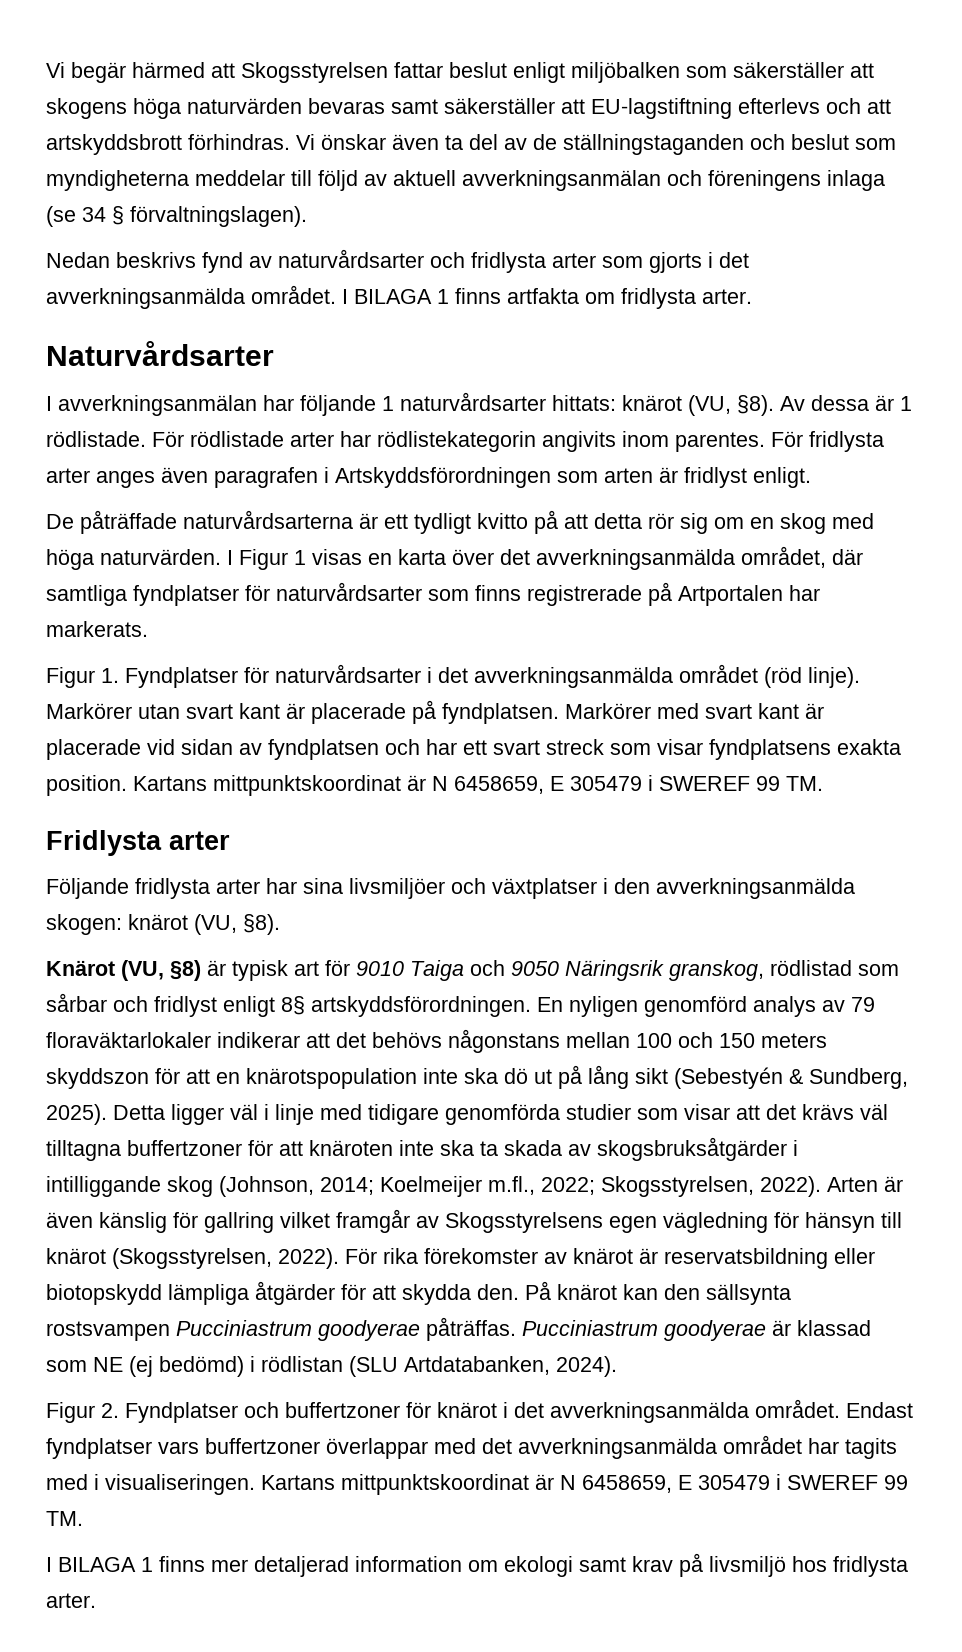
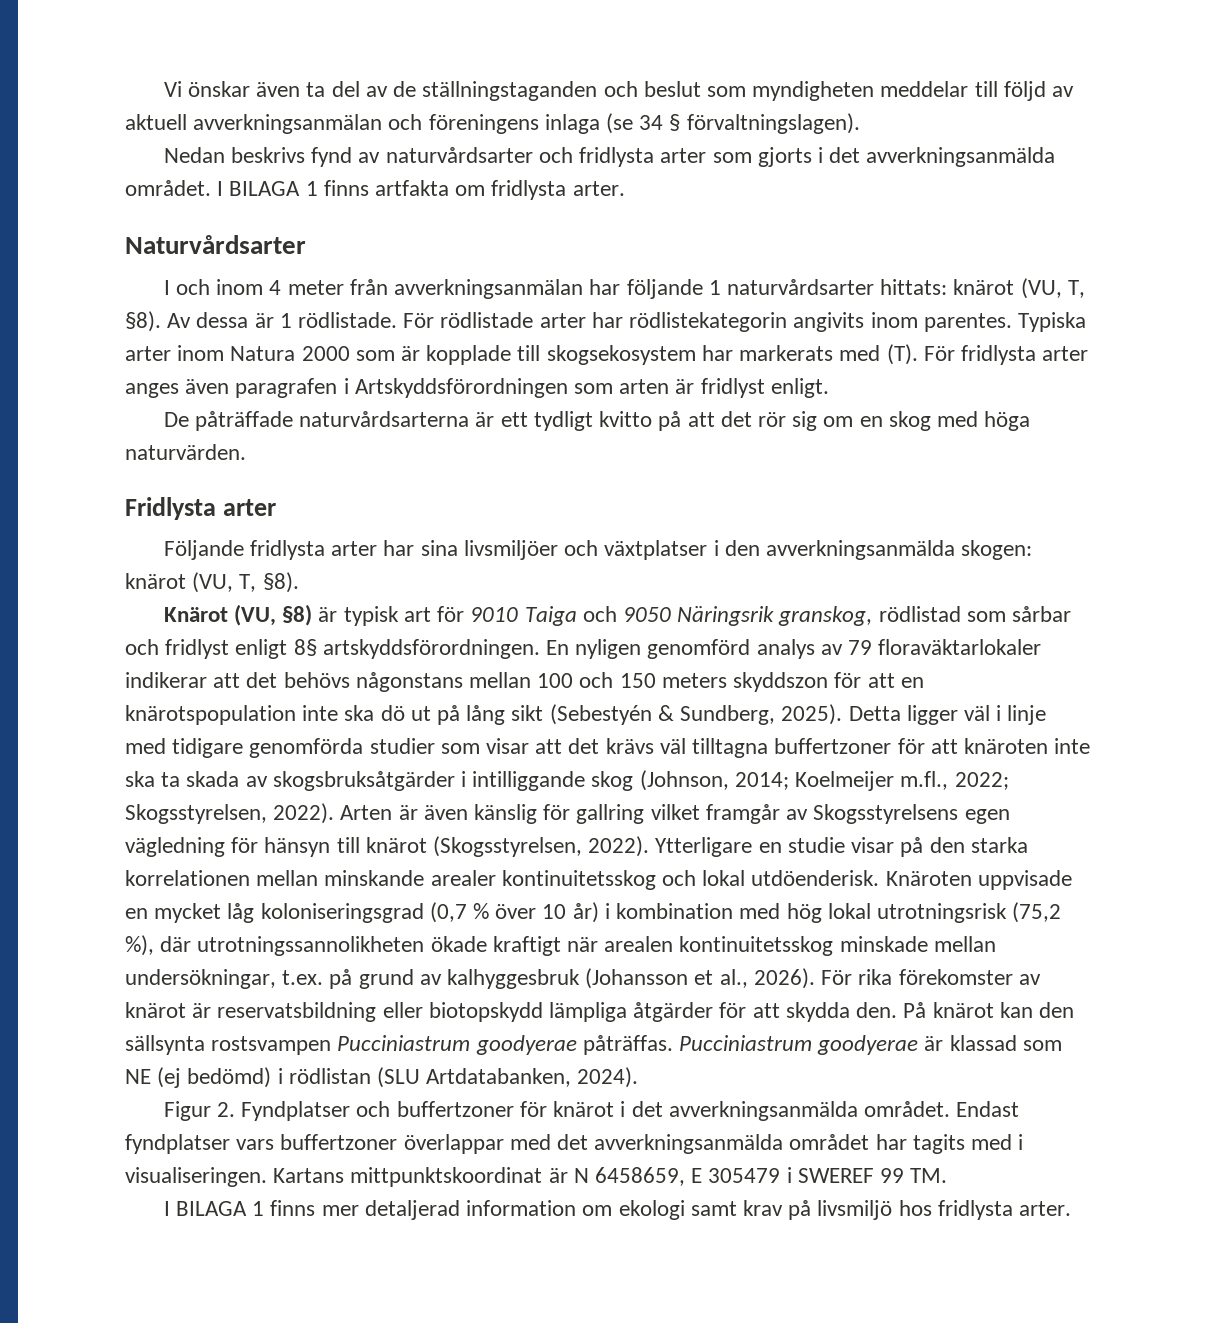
- Vi begär härmed att Skogsstyrelsen fattar beslut enligt miljöbalken som säkerställer att skogens höga naturvärden bevaras samt säkerställer att EU-lagstiftning efterlevs och att artskyddsbrott förhindras. Vi önskar även ta del av de ställningstaganden och beslut som myndigheterna meddelar till följd av aktuell avverkningsanmälan och föreningens inlaga (se 34 § förvaltningslagen).
+ Vi önskar även ta del av de ställningstaganden och beslut som myndigheten meddelar till följd av aktuell avverkningsanmälan och föreningens inlaga (se 34 § förvaltningslagen).
- I avverkningsanmälan har följande 1 naturvårdsarter hittats: knärot (VU, §8).
+ I och inom 4 meter från avverkningsanmälan har följande 1 naturvårdsarter hittats: knärot (VU, T, §8).
- För fridlysta arter anges även paragrafen i Artskyddsförordningen som arten är fridlyst enligt.
+ Typiska arter inom Natura 2000 som är kopplade till skogsekosystem har markerats med (T). För fridlysta arter anges även paragrafen i Artskyddsförordningen som arten är fridlyst enligt.
- De påträffade naturvårdsarterna är ett tydligt kvitto på att detta rör sig om en skog med höga naturvärden. I Figur 1 visas en karta över det avverkningsanmälda området, där samtliga fyndplatser för naturvårdsarter som finns registrerade på Artportalen har markerats.
- Figur 1. Fyndplatser för naturvårdsarter i det avverkningsanmälda området (röd linje). Markörer utan svart kant är placerade på fyndplatsen. Markörer med svart kant är placerade vid sidan av fyndplatsen och har ett svart streck som visar fyndplatsens exakta position. Kartans mittpunktskoordinat är N 6458659, E 305479 i SWEREF 99 TM.
+ De påträffade naturvårdsarterna är ett tydligt kvitto på att det rör sig om en skog med höga naturvärden.
- Följande fridlysta arter har sina livsmiljöer och växtplatser i den avverkningsanmälda skogen: knärot (VU, §8).
+ Följande fridlysta arter har sina livsmiljöer och växtplatser i den avverkningsanmälda skogen: knärot (VU, T, §8).
+ Ytterligare en studie visar på den starka korrelationen mellan minskande arealer kontinuitetsskog och lokal utdöenderisk. Knäroten uppvisade en mycket låg koloniseringsgrad (0,7 % över 10 år) i kombination med hög lokal utrotningsrisk (75,2 %), där utrotningssannolikheten ökade kraftigt när arealen kontinuitetsskog minskade mellan undersökningar, t.ex. på grund av kalhyggesbruk (Johansson et al., 2026).

